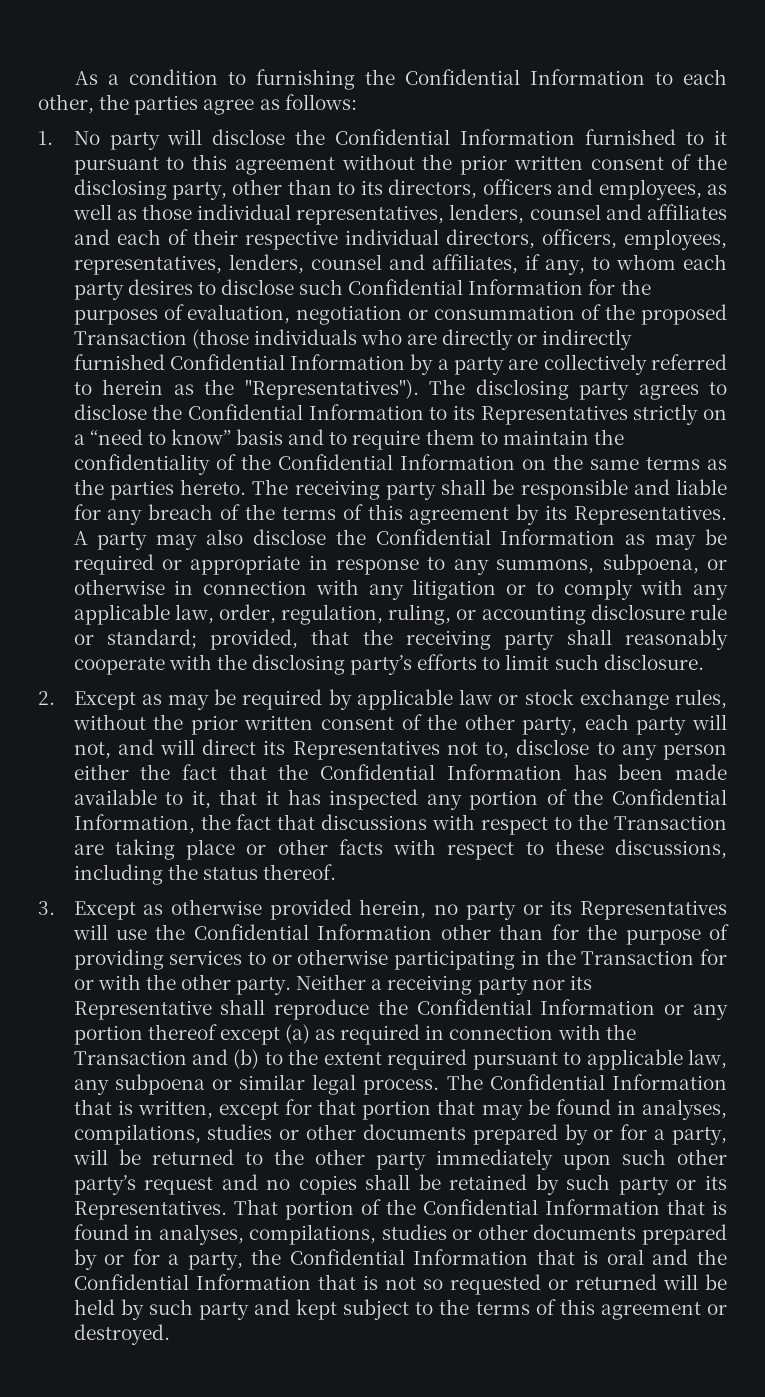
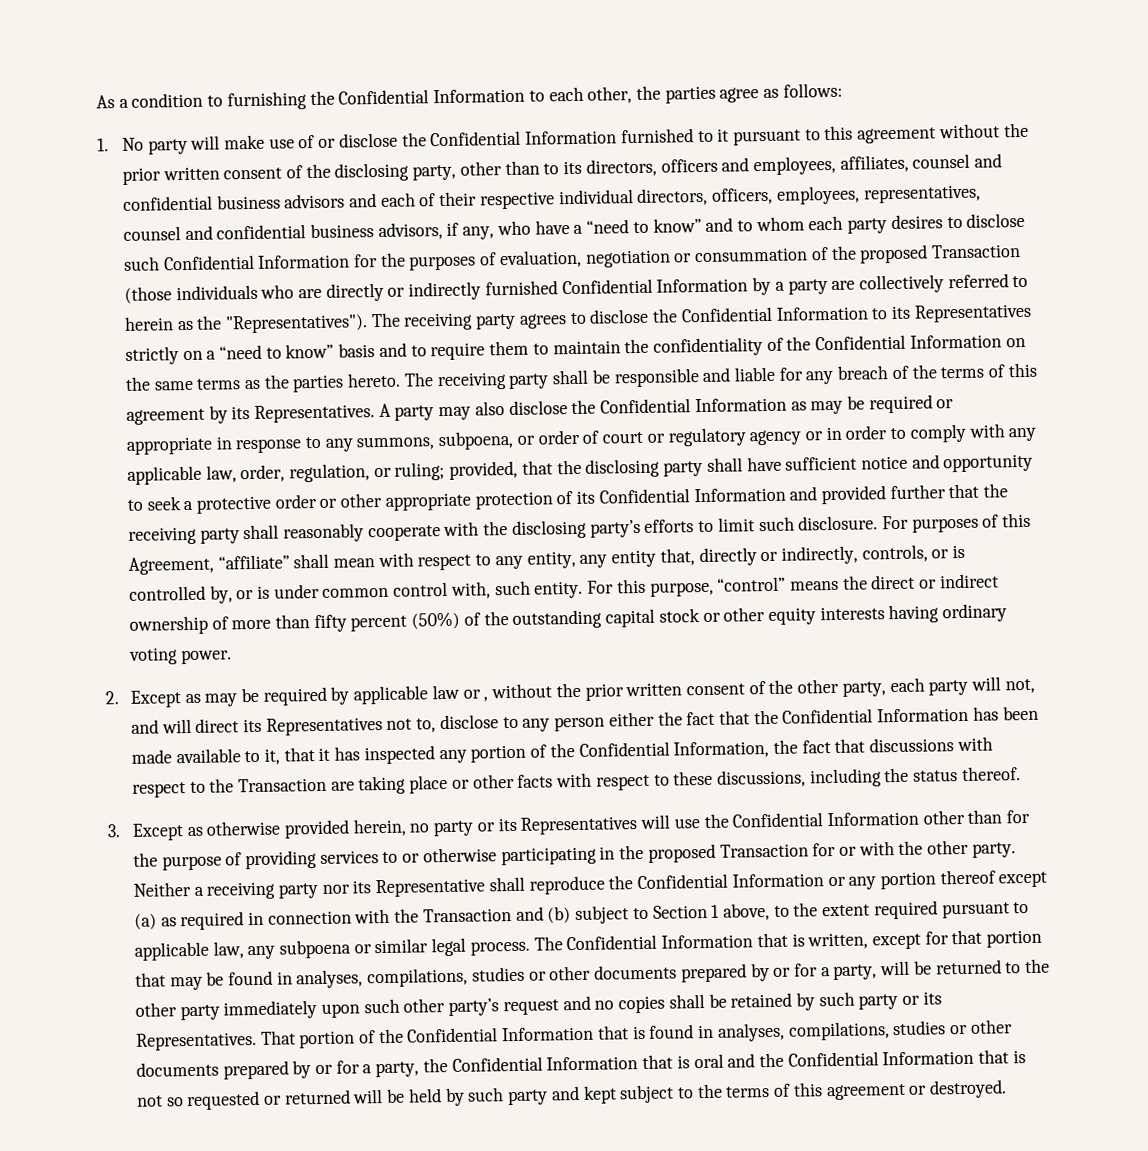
- 1. No party will disclose the Confidential Information furnished to it pursuant to this agreement without the prior written consent of the disclosing party, other than to its directors, officers and employees, as well as those individual representatives, lenders, counsel and affiliates and each of their respective individual directors, officers, employees, representatives, lenders, counsel and affiliates, if any, to whom each party desires to disclose such Confidential Information for the purposes of evaluation, negotiation or consummation of the proposed Transaction (those individuals who are directly or indirectly furnished Confidential Information by a party are collectively referred to herein as the "Representatives").
+ 1. No party will make use of or disclose the Confidential Information furnished to it pursuant to this agreement without the prior written consent of the disclosing party, other than to its directors, officers and employees, affiliates, counsel and confidential business advisors and each of their respective individual directors, officers, employees, representatives, counsel and confidential business advisors, if any, who have a “need to know” and to whom each party desires to disclose such Confidential Information for the purposes of evaluation, negotiation or consummation of the proposed Transaction (those individuals who are directly or indirectly furnished Confidential Information by a party are collectively referred to herein as the "Representatives").
- The disclosing party agrees to disclose the Confidential Information to its Representatives strictly on a “need to know” basis and to require them to maintain the confidentiality of the Confidential Information on the same terms as the parties hereto.
+ The receiving party agrees to disclose the Confidential Information to its Representatives strictly on a “need to know” basis and to require them to maintain the confidentiality of the Confidential Information on the same terms as the parties hereto.
- A party may also disclose the Confidential Information as may be required or appropriate in response to any summons, subpoena, or otherwise in connection with any litigation or to comply with any applicable law, order, regulation, ruling, or accounting disclosure rule or standard; provided, that the receiving party shall reasonably cooperate with the disclosing party’s efforts to limit such disclosure.
+ A party may also disclose the Confidential Information as may be required or appropriate in response to any summons, subpoena, or order of court or regulatory agency or in order to comply with any applicable law, order, regulation, or ruling; provided, that the disclosing party shall have sufficient notice and opportunity to seek a protective order or other appropriate protection of its Confidential Information and provided further that the receiving party shall reasonably cooperate with the disclosing party’s efforts to limit such disclosure. For purposes of this Agreement, “affiliate” shall mean with respect to any entity, any entity that, directly or indirectly, controls, or is controlled by, or is under common control with, such entity. For this purpose, “control” means the direct or indirect ownership of more than fifty percent (50%) of the outstanding capital stock or other equity interests having ordinary voting power.
- 2. Except as may be required by applicable law or stock exchange rules, without the prior written consent of the other party, each party will not, and will direct its Representatives not to, disclose to any person either the fact that the Confidential Information has been made available to it, that it has inspected any portion of the Confidential Information, the fact that discussions with respect to the Transaction are taking place or other facts with respect to these discussions, including the status thereof.
+ 2. Except as may be required by applicable law or , without the prior written consent of the other party, each party will not, and will direct its Representatives not to, disclose to any person either the fact that the Confidential Information has been made available to it, that it has inspected any portion of the Confidential Information, the fact that discussions with respect to the Transaction are taking place or other facts with respect to these discussions, including the status thereof.
- 3. Except as otherwise provided herein, no party or its Representatives will use the Confidential Information other than for the purpose of providing services to or otherwise participating in the Transaction for or with the other party.
+ 3. Except as otherwise provided herein, no party or its Representatives will use the Confidential Information other than for the purpose of providing services to or otherwise participating in the proposed Transaction for or with the other party.
- Neither a receiving party nor its Representative shall reproduce the Confidential Information or any portion thereof except (a) as required in connection with the Transaction and (b) to the extent required pursuant to applicable law, any subpoena or similar legal process.
+ Neither a receiving party nor its Representative shall reproduce the Confidential Information or any portion thereof except (a) as required in connection with the Transaction and (b) subject to Section 1 above, to the extent required pursuant to applicable law, any subpoena or similar legal process.

